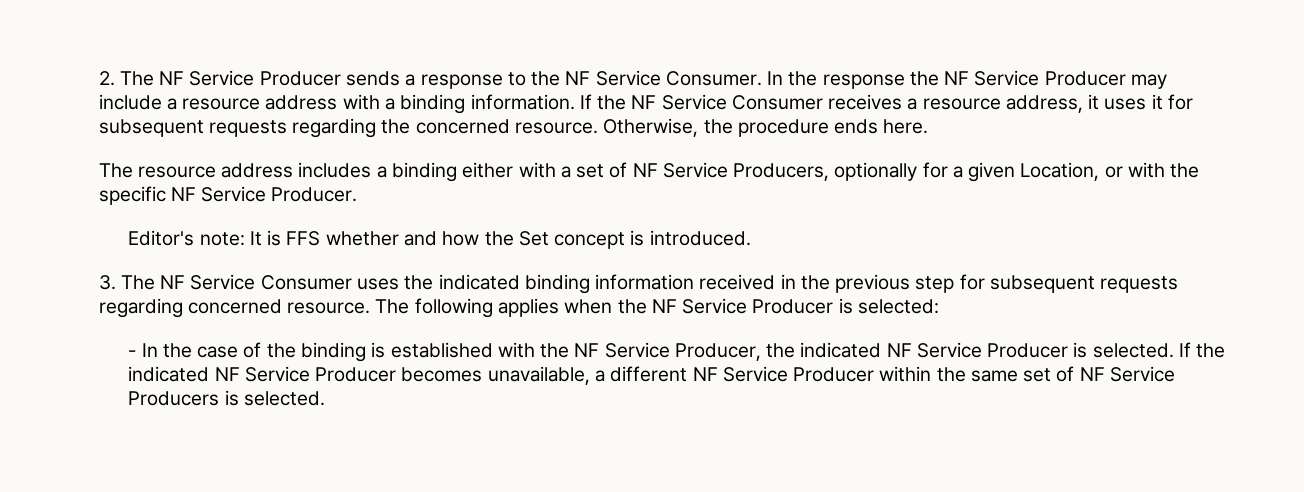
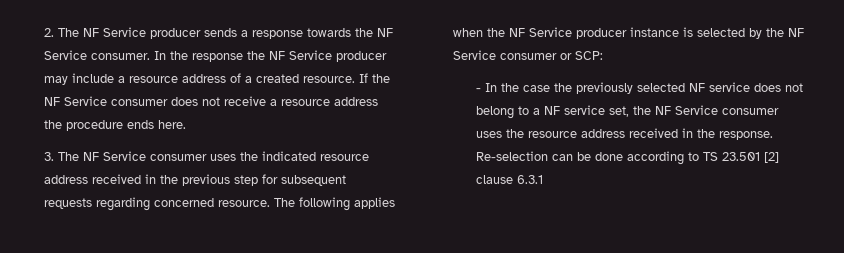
- 2. The NF Service Producer sends a response to the NF Service Consumer.
+ 2. The NF Service producer sends a response towards the NF Service consumer.
- In the response the NF Service Producer may include a resource address with a binding information. If the NF Service Consumer receives a resource address, it uses it for subsequent requests regarding the concerned resource. Otherwise, the procedure ends here.
- The resource address includes a binding either with a set of NF Service Producers, optionally for a given Location, or with the specific NF Service Producer.
- Editor's note: It is FFS whether and how the Set concept is introduced.
+ In the response the NF Service producer may include a resource address of a created resource. If the NF Service consumer does not receive a resource address the procedure ends here.
- 3. The NF Service Consumer uses the indicated binding information received in the previous step for subsequent requests regarding concerned resource.
+ 3. The NF Service consumer uses the indicated resource address received in the previous step for subsequent requests regarding concerned resource.
- The following applies when the NF Service Producer is selected:
- - In the case of the binding is established with the NF Service Producer, the indicated NF Service Producer is selected. If the indicated NF Service Producer becomes unavailable, a different NF Service Producer within the same set of NF Service Producers is selected.
+ The following applies when the NF Service producer instance is selected by the NF Service consumer or SCP:
+ - In the case the previously selected NF service does not belong to a NF service set, the NF Service consumer uses the resource address received in the response. Re-selection can be done according to TS 23.501 [2] clause 6.3.1

